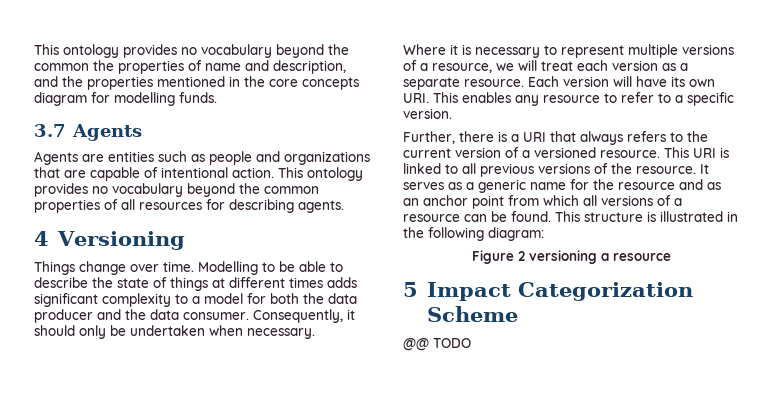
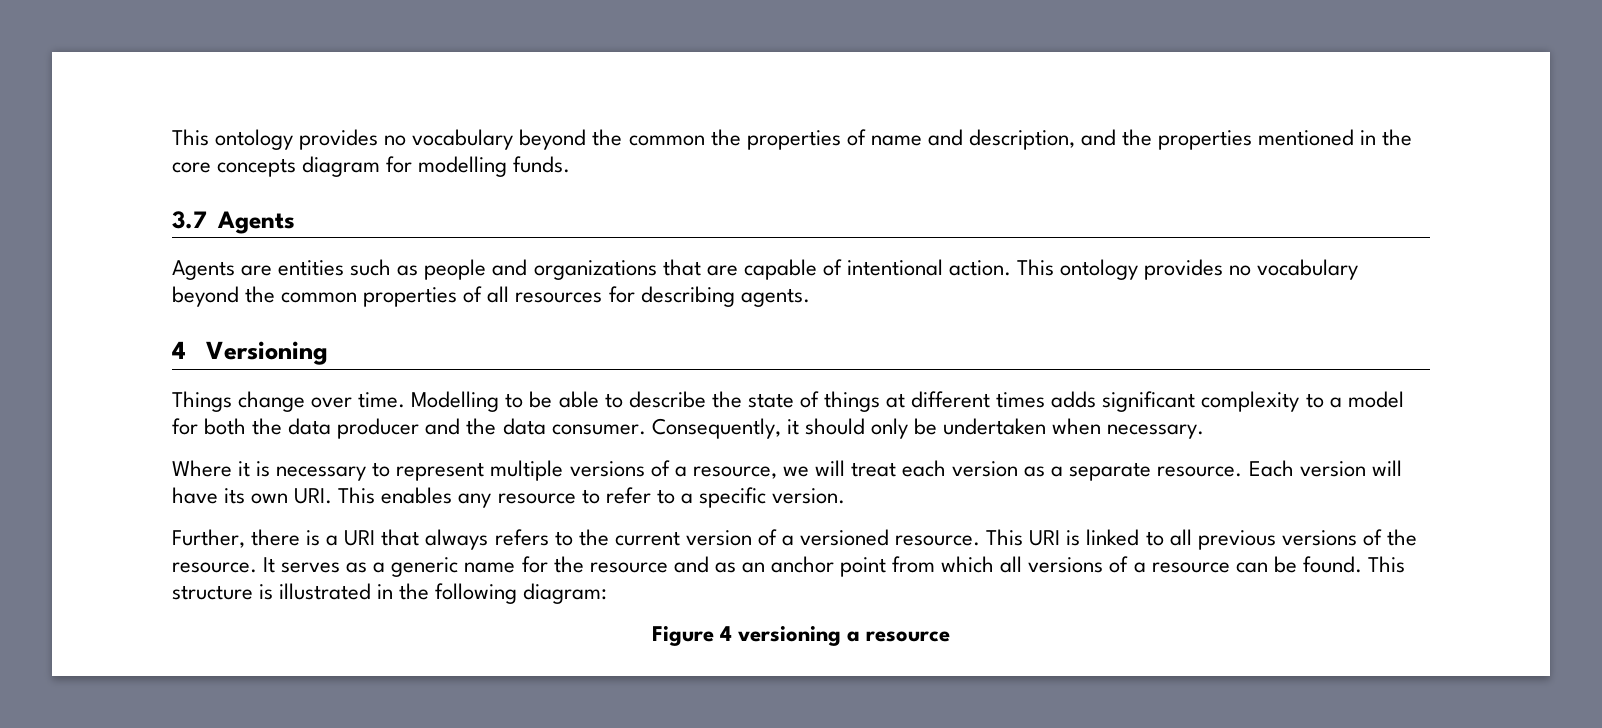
- Figure 2 versioning a resource
+ Figure 4 versioning a resource
- 5 Impact Categorization Scheme
- @@ TODO

